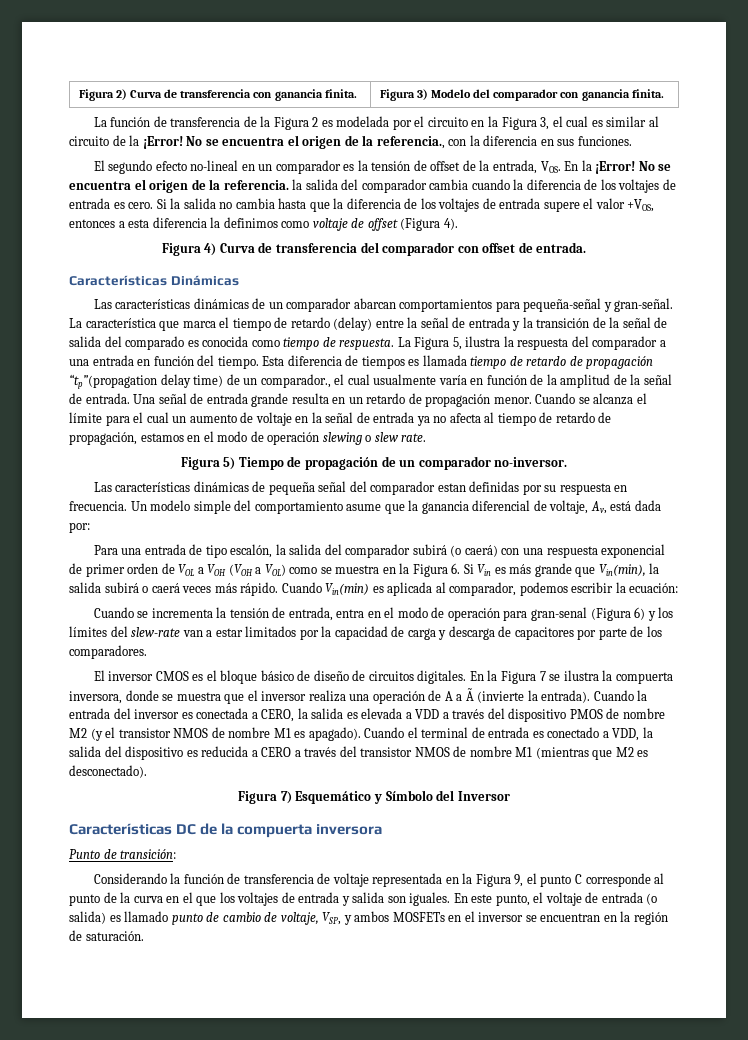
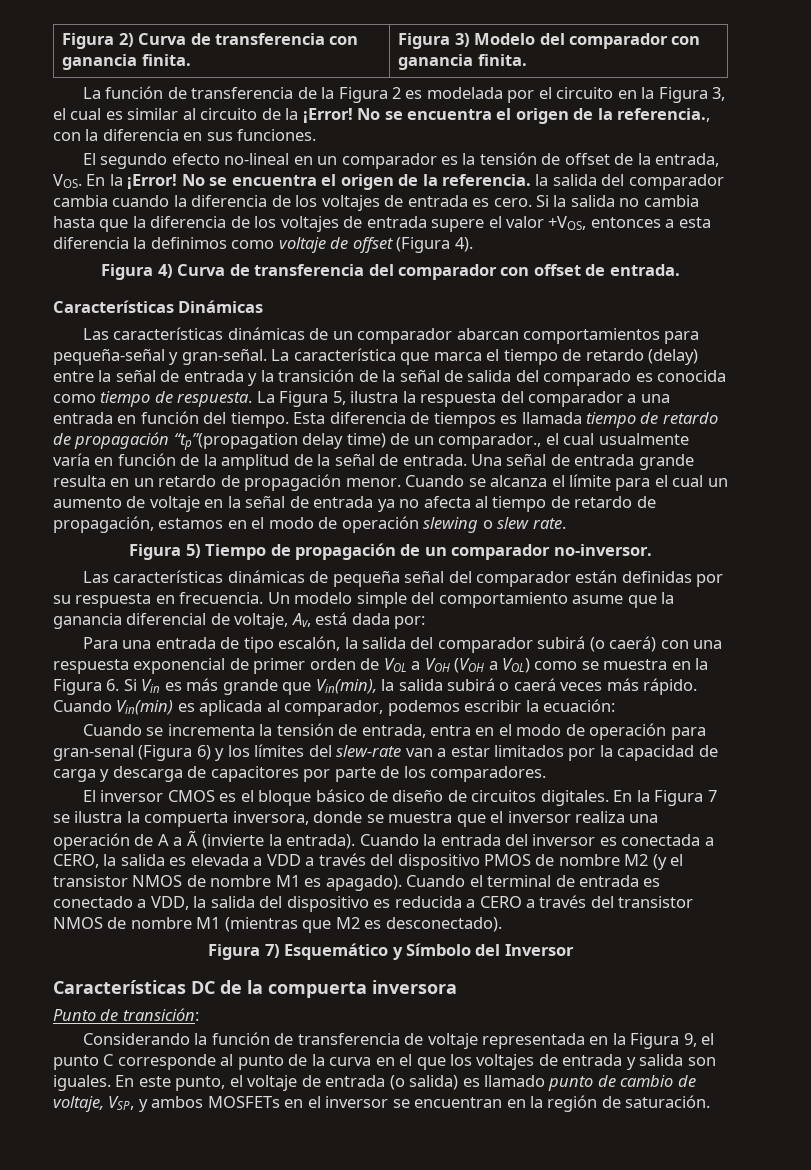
- Las características dinámicas de pequeña señal del comparador estan definidas por su respuesta en frecuencia.
+ Las características dinámicas de pequeña señal del comparador están definidas por su respuesta en frecuencia.

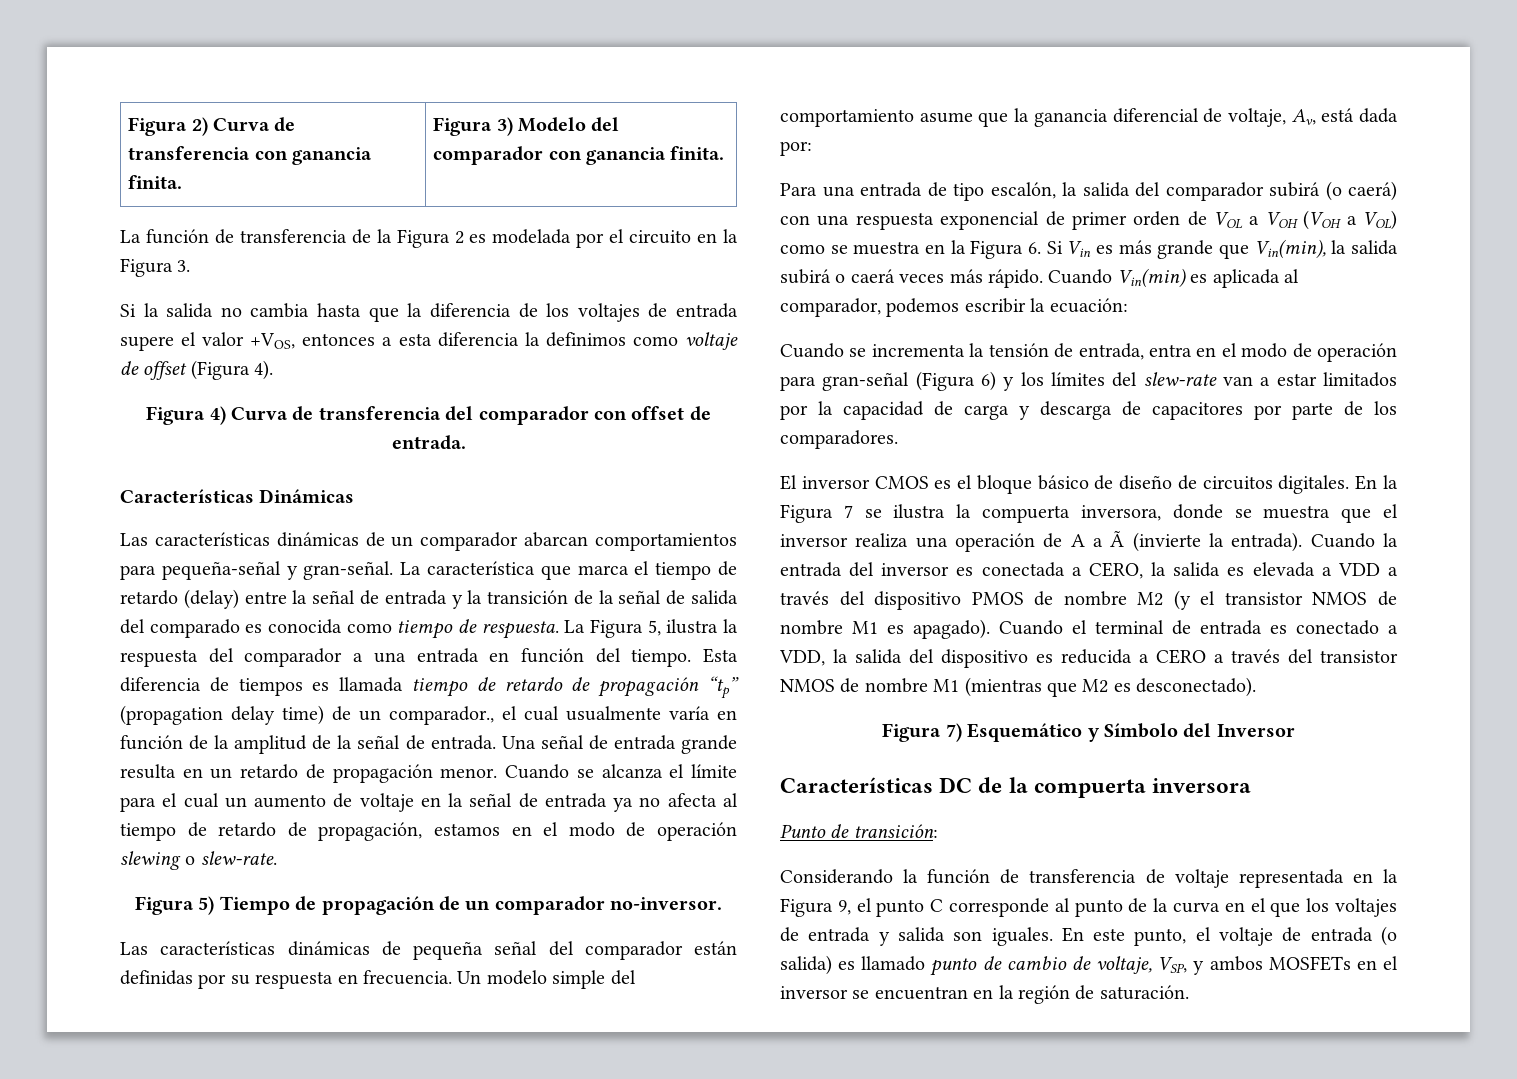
- La función de transferencia de la Figura 2 es modelada por el circuito en la Figura 3, el cual es similar al circuito de la ¡Error! No se encuentra el origen de la referencia., con la diferencia en sus funciones.
- El segundo efecto no-lineal en un comparador es la tensión de offset de la entrada, VOS. En la ¡Error! No se encuentra el origen de la referencia. la salida del comparador cambia cuando la diferencia de los voltajes de entrada es cero. Si la salida no cambia hasta que la diferencia de los voltajes de entrada supere el valor +VOS, entonces a esta diferencia la definimos como voltaje de offset (Figura 4).
+ La función de transferencia de la Figura 2 es modelada por el circuito en la Figura 3.
+ Si la salida no cambia hasta que la diferencia de los voltajes de entrada supere el valor +VOS, entonces a esta diferencia la definimos como voltaje de offset (Figura 4).
- Esta diferencia de tiempos es llamada tiempo de retardo de propagación “tp”(propagation delay time) de un comparador., el cual usualmente varía en función de la amplitud de la señal de entrada.
+ Esta diferencia de tiempos es llamada tiempo de retardo de propagación “tp” (propagation delay time) de un comparador., el cual usualmente varía en función de la amplitud de la señal de entrada.
- Cuando se alcanza el límite para el cual un aumento de voltaje en la señal de entrada ya no afecta al tiempo de retardo de propagación, estamos en el modo de operación slewing o slew rate.
+ Cuando se alcanza el límite para el cual un aumento de voltaje en la señal de entrada ya no afecta al tiempo de retardo de propagación, estamos en el modo de operación slewing o slew-rate.
- Cuando se incrementa la tensión de entrada, entra en el modo de operación para gran-senal (Figura 6) y los límites del slew-rate van a estar limitados por la capacidad de carga y descarga de capacitores por parte de los comparadores.
+ Cuando se incrementa la tensión de entrada, entra en el modo de operación para gran-señal (Figura 6) y los límites del slew-rate van a estar limitados por la capacidad de carga y descarga de capacitores por parte de los comparadores.

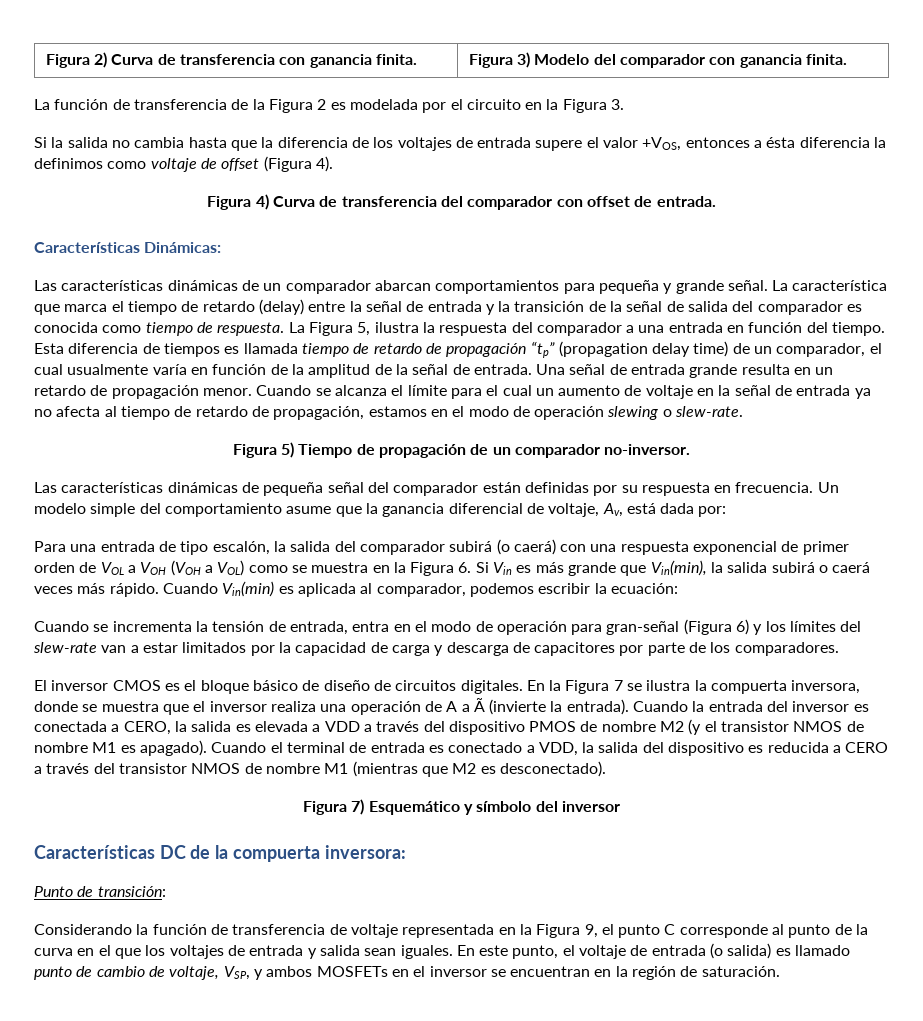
- Si la salida no cambia hasta que la diferencia de los voltajes de entrada supere el valor +VOS, entonces a esta diferencia la definimos como voltaje de offset (Figura 4).
+ Si la salida no cambia hasta que la diferencia de los voltajes de entrada supere el valor +VOS, entonces a ésta diferencia la definimos como voltaje de offset (Figura 4).
- Características Dinámicas
+ Características Dinámicas:
- Las características dinámicas de un comparador abarcan comportamientos para pequeña-señal y gran-señal.
+ Las características dinámicas de un comparador abarcan comportamientos para pequeña y grande señal.
- La característica que marca el tiempo de retardo (delay) entre la señal de entrada y la transición de la señal de salida del comparado es conocida como tiempo de respuesta.
+ La característica que marca el tiempo de retardo (delay) entre la señal de entrada y la transición de la señal de salida del comparador es conocida como tiempo de respuesta.
- Esta diferencia de tiempos es llamada tiempo de retardo de propagación “tp” (propagation delay time) de un comparador., el cual usualmente varía en función de la amplitud de la señal de entrada.
+ Esta diferencia de tiempos es llamada tiempo de retardo de propagación “tp” (propagation delay time) de un comparador, el cual usualmente varía en función de la amplitud de la señal de entrada.
- Figura 7) Esquemático y Símbolo del Inversor
+ Figura 7) Esquemático y símbolo del inversor
- Características DC de la compuerta inversora
+ Características DC de la compuerta inversora:
- Considerando la función de transferencia de voltaje representada en la Figura 9, el punto C corresponde al punto de la curva en el que los voltajes de entrada y salida son iguales.
+ Considerando la función de transferencia de voltaje representada en la Figura 9, el punto C corresponde al punto de la curva en el que los voltajes de entrada y salida sean iguales.

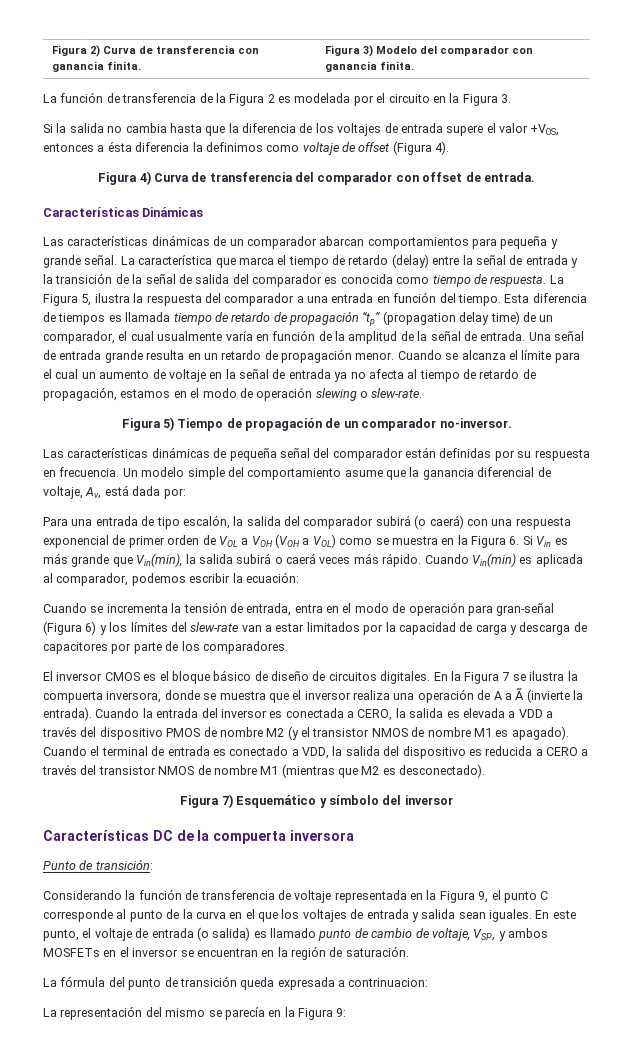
- Características Dinámicas:
+ Características Dinámicas
- Características DC de la compuerta inversora:
+ Características DC de la compuerta inversora
+ La fórmula del punto de transición queda expresada a contrinuacion:
+ La representación del mismo se parecía en la Figura 9:

